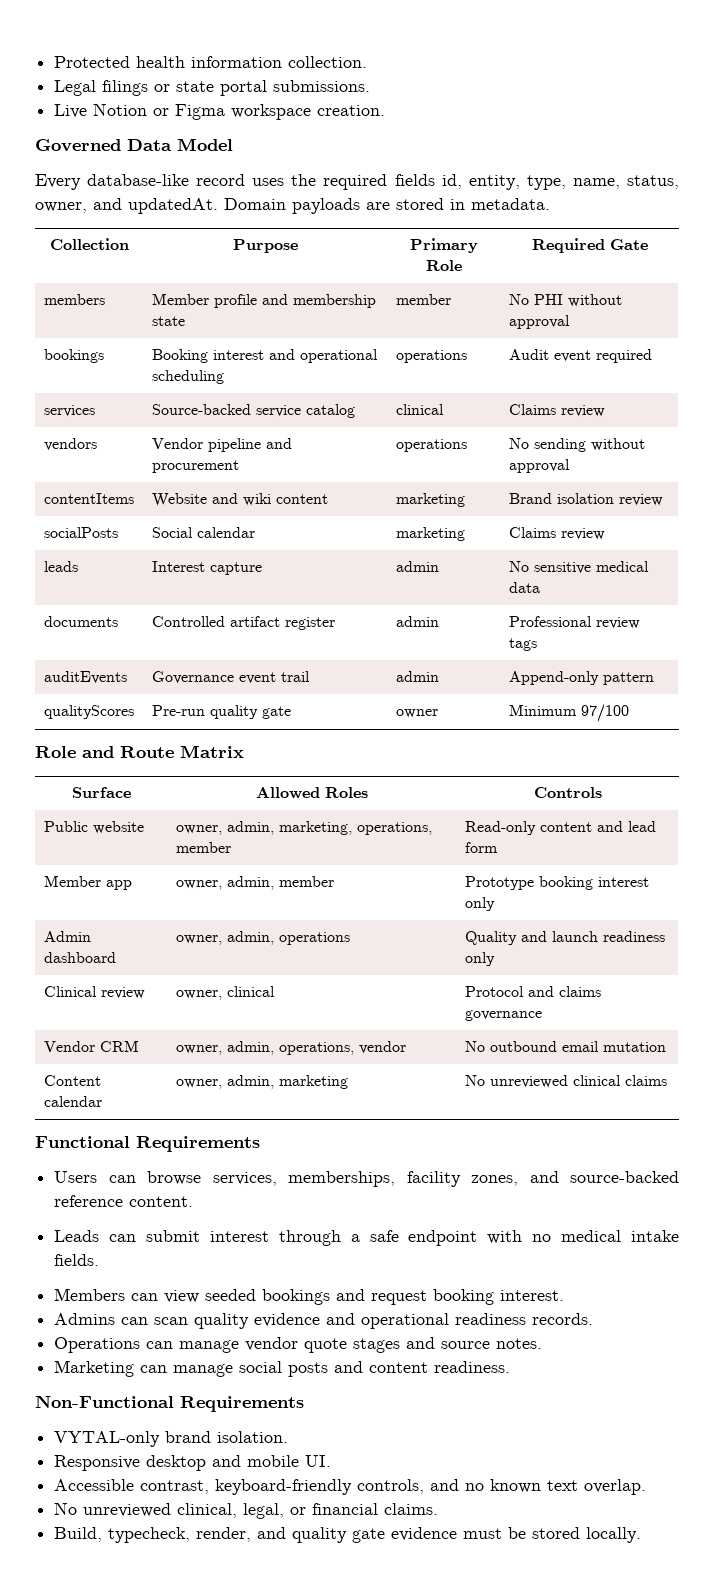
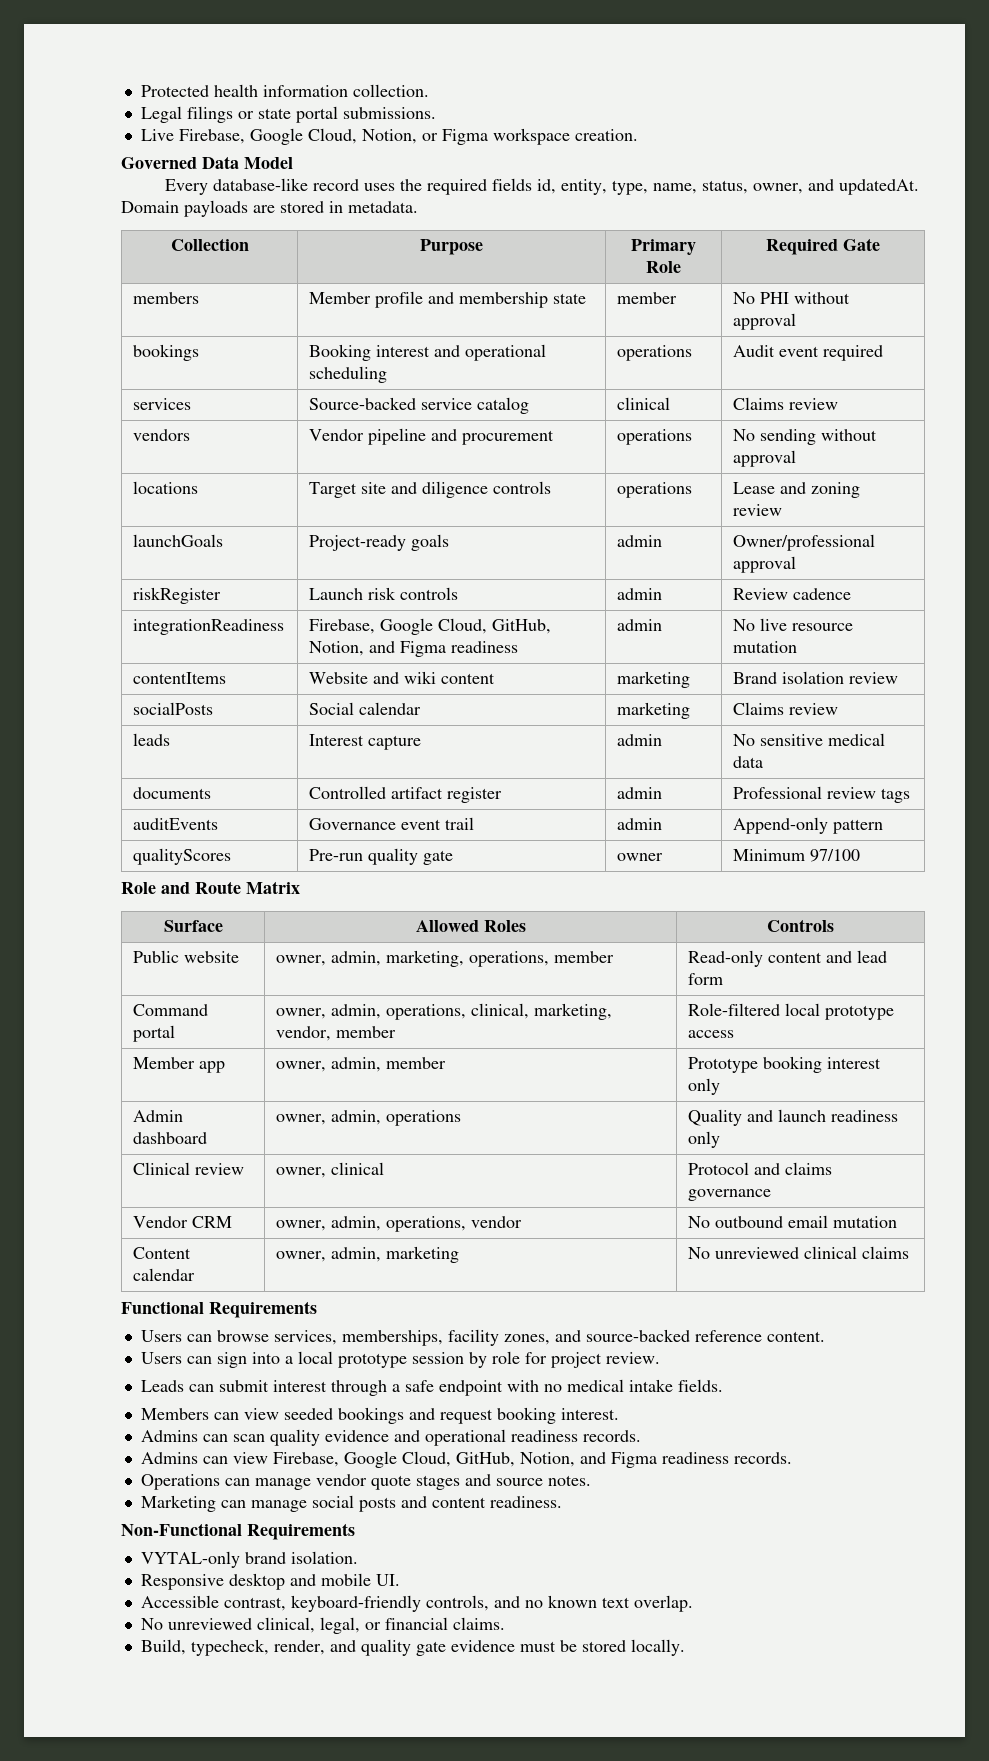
- Live Notion or Figma workspace creation.
+ Live Firebase, Google Cloud, Notion, or Figma workspace creation.
+ locations | Target site and diligence controls | operations | Lease and zoning review
+ launchGoals | Project-ready goals | admin | Owner/professional approval
+ riskRegister | Launch risk controls | admin | Review cadence
+ integrationReadiness | Firebase, Google Cloud, GitHub, Notion, and Figma readiness | admin | No live resource mutation
+ Command portal | owner, admin, operations, clinical, marketing, vendor, member | Role-filtered local prototype access
+ Users can sign into a local prototype session by role for project review.
+ Admins can view Firebase, Google Cloud, GitHub, Notion, and Figma readiness records.

